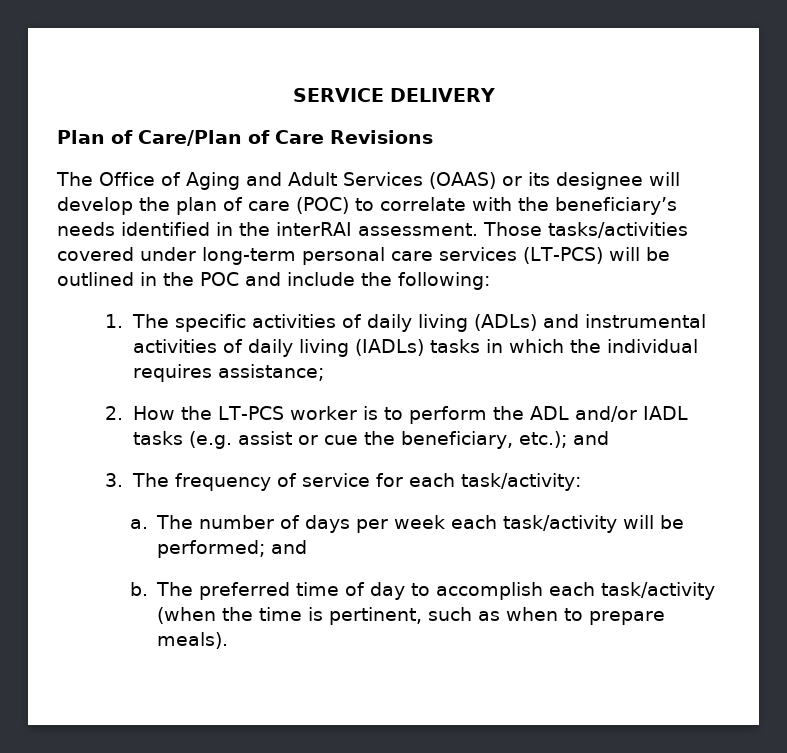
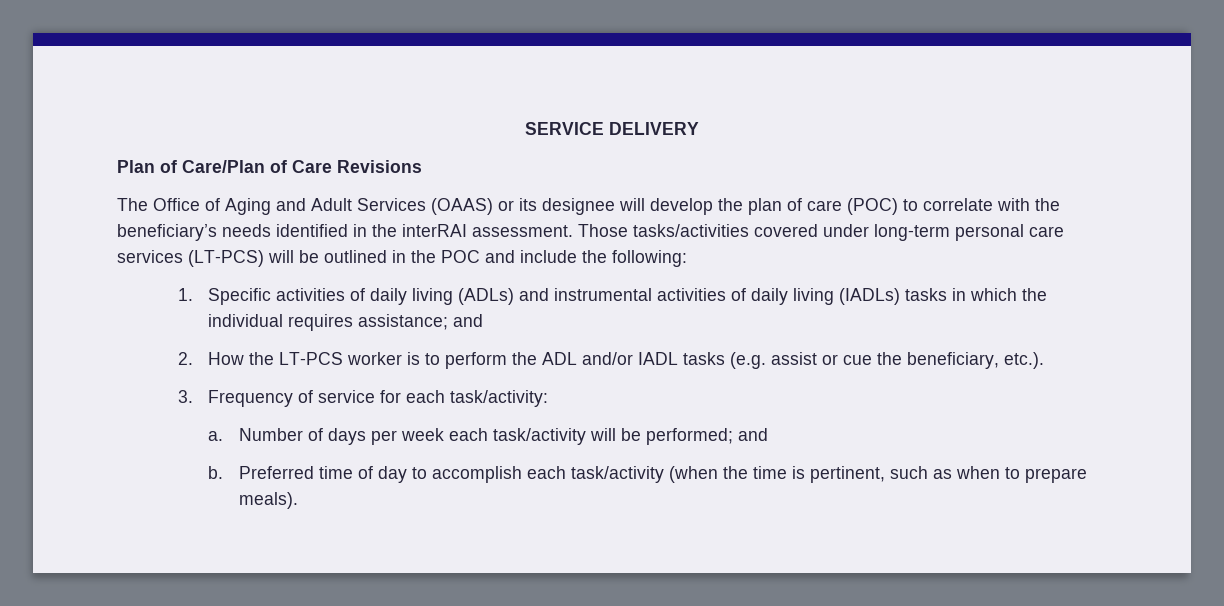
- 1. The specific activities of daily living (ADLs) and instrumental activities of daily living (IADLs) tasks in which the individual requires assistance;
+ 1. Specific activities of daily living (ADLs) and instrumental activities of daily living (IADLs) tasks in which the individual requires assistance; and
- 2. How the LT-PCS worker is to perform the ADL and/or IADL tasks (e.g. assist or cue the beneficiary, etc.); and
+ 2. How the LT-PCS worker is to perform the ADL and/or IADL tasks (e.g. assist or cue the beneficiary, etc.).
- 3. The frequency of service for each task/activity:
+ 3. Frequency of service for each task/activity:
- The number of days per week each task/activity will be performed; and
+ Number of days per week each task/activity will be performed; and
- The preferred time of day to accomplish each task/activity (when the time is pertinent, such as when to prepare meals).
+ Preferred time of day to accomplish each task/activity (when the time is pertinent, such as when to prepare meals).

